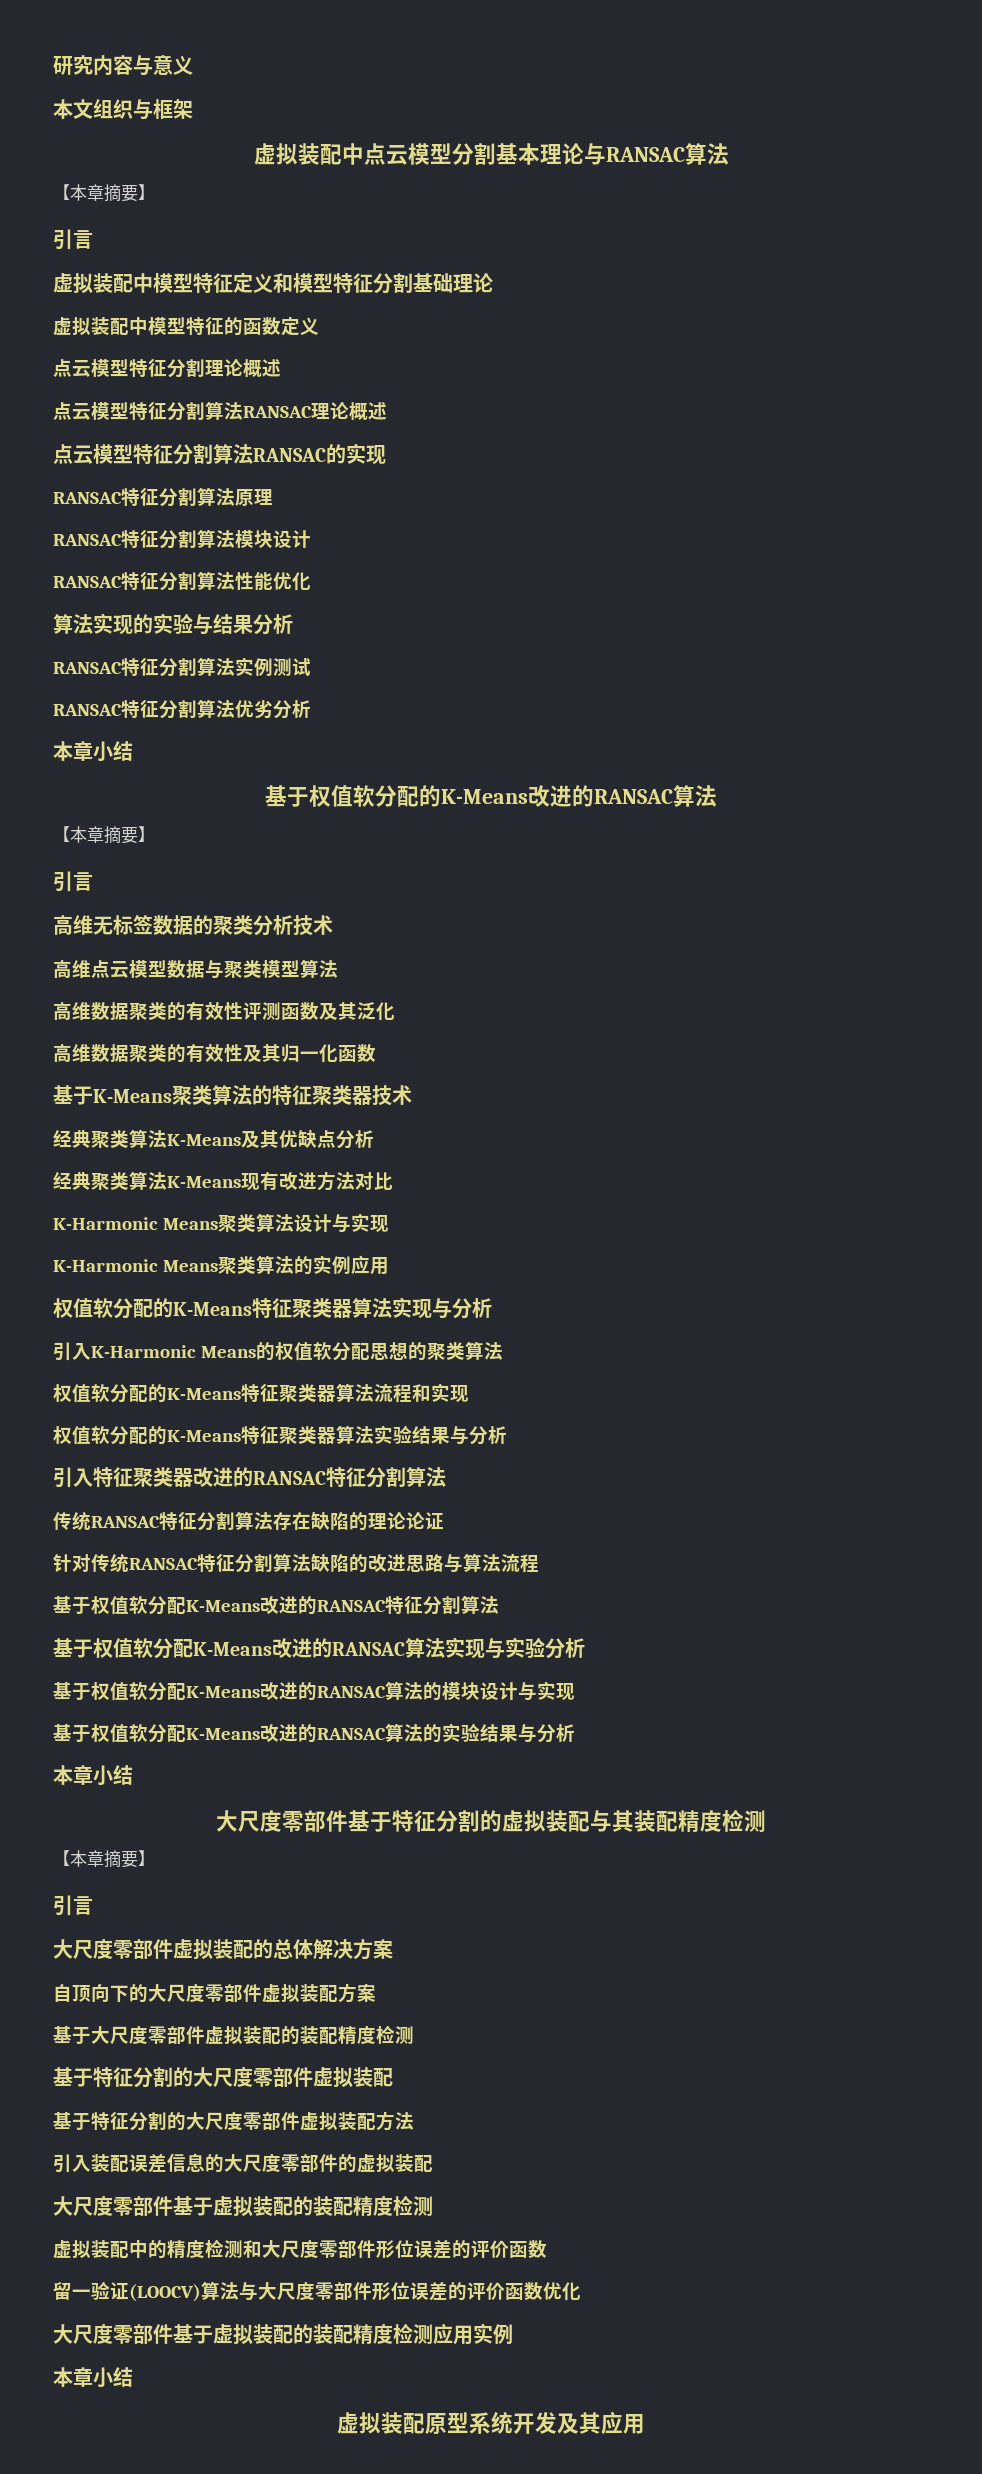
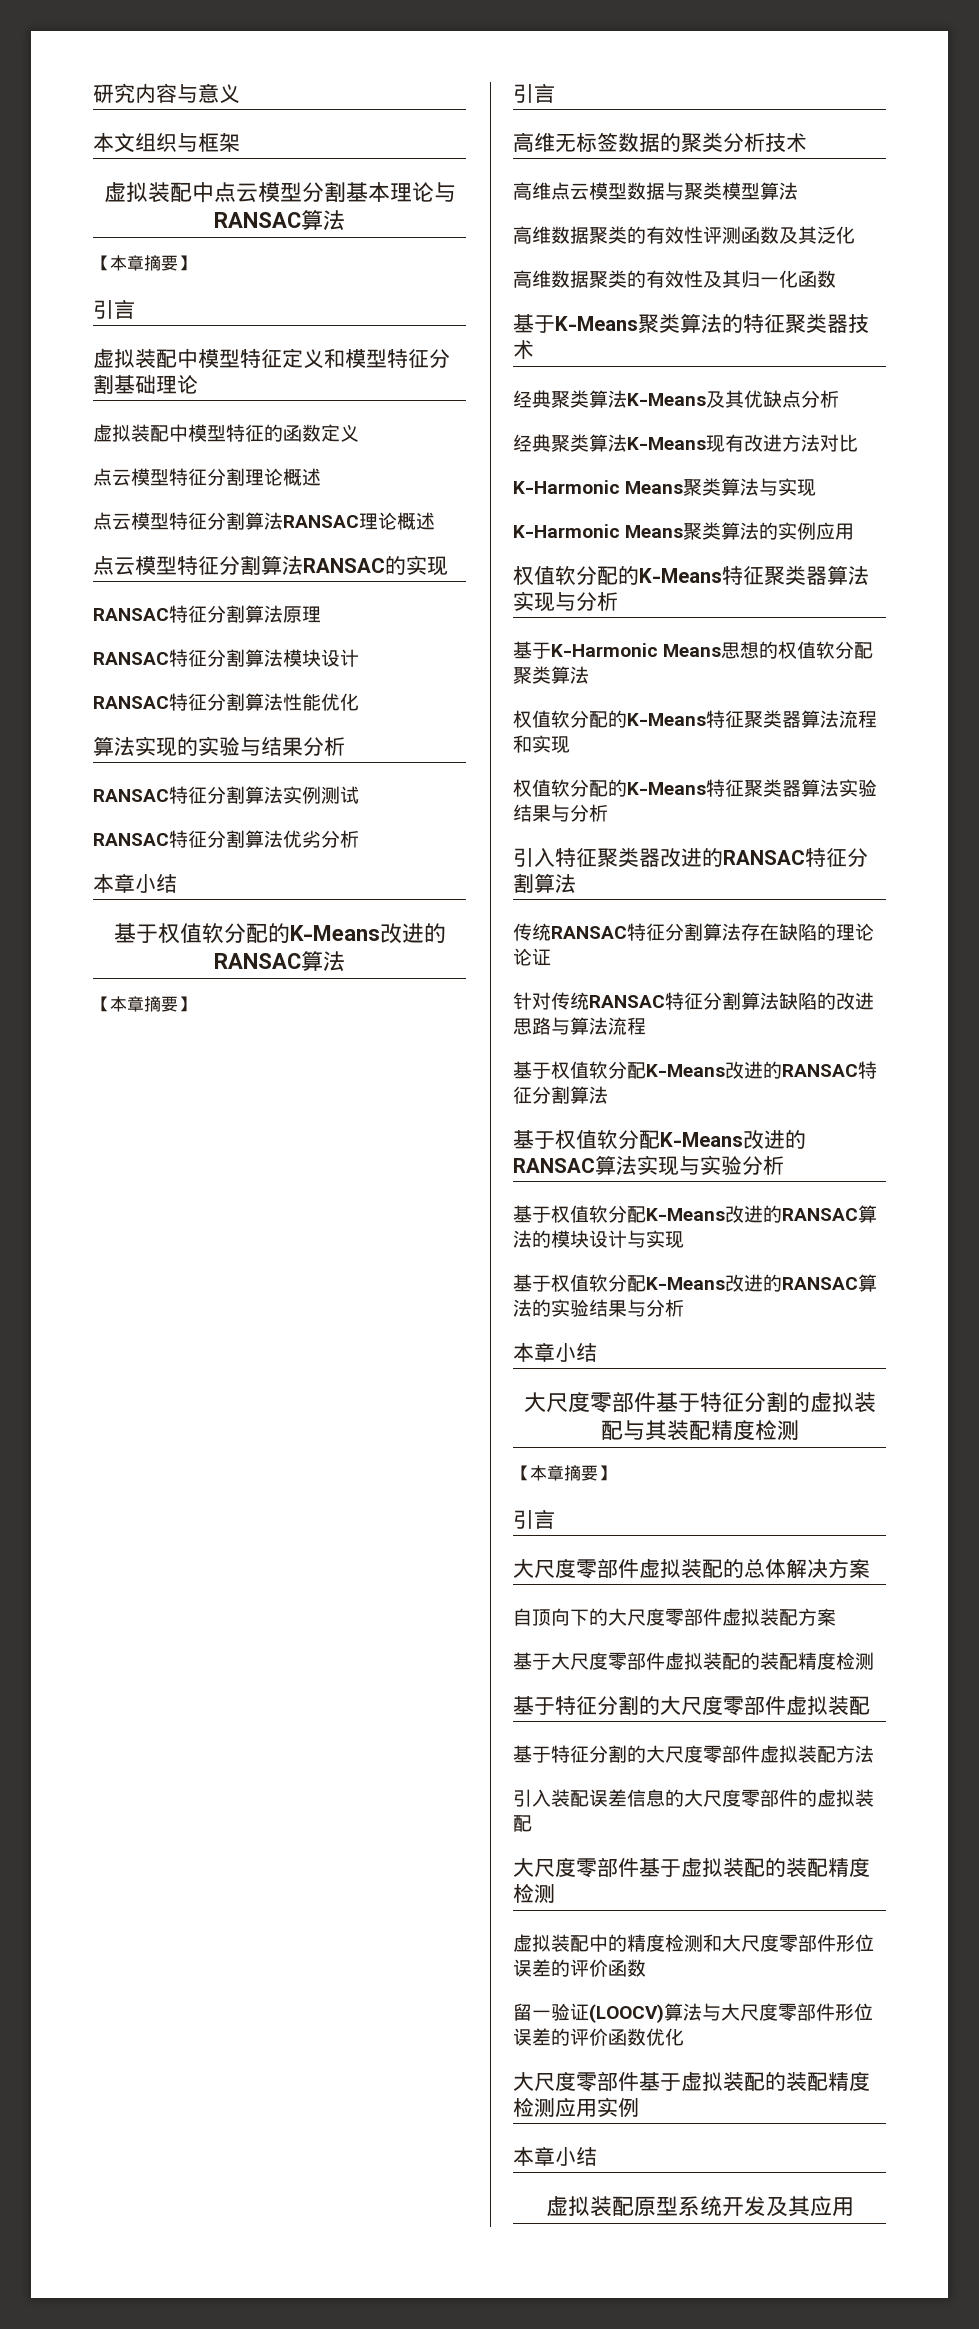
- K-Harmonic Means聚类算法设计与实现
+ K-Harmonic Means聚类算法与实现
- 引入K-Harmonic Means的权值软分配思想的聚类算法
+ 基于K-Harmonic Means思想的权值软分配聚类算法

